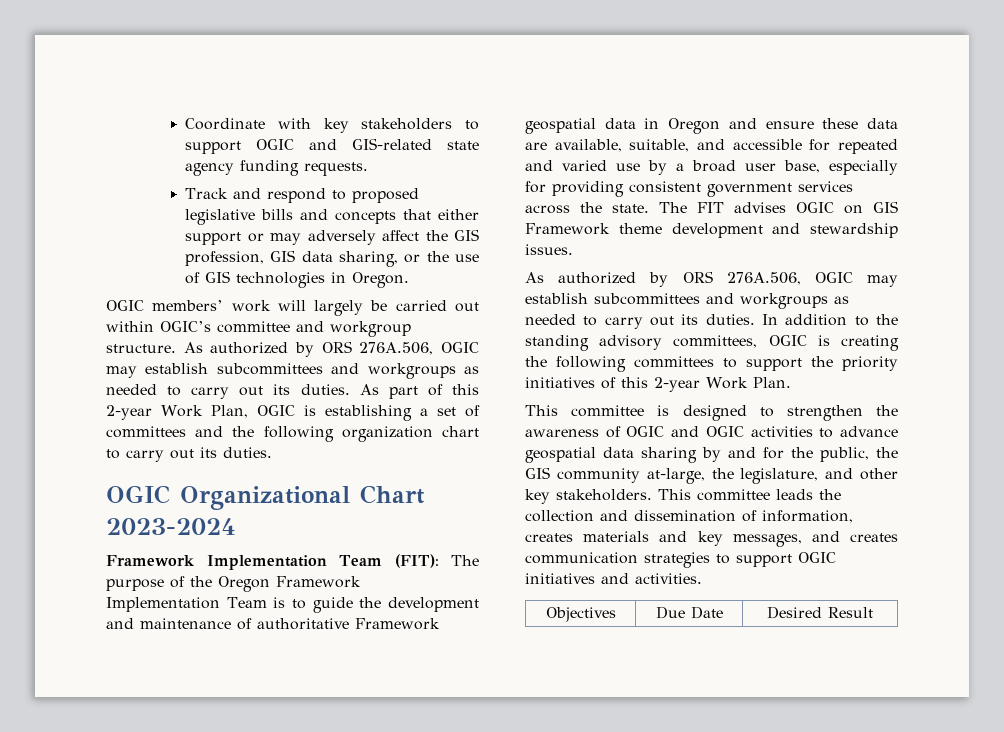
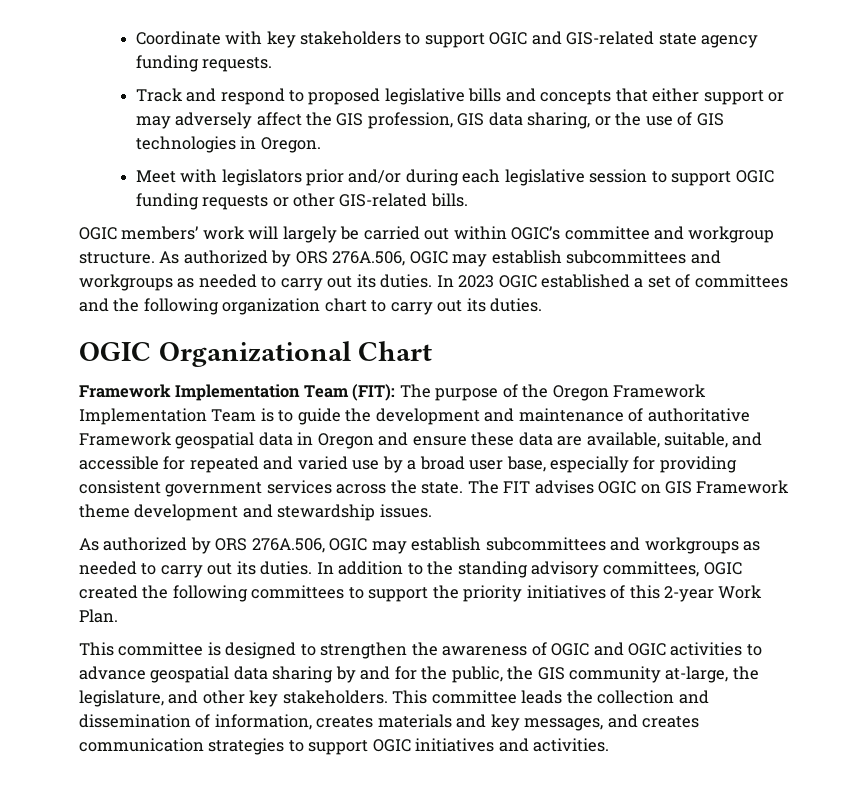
+ Meet with legislators prior and/or during each legislative session to support OGIC funding requests or other GIS-related bills.
- As part of this 2-year Work Plan, OGIC is establishing a set of committees and the following organization chart to carry out its duties.
+ In 2023 OGIC established a set of committees and the following organization chart to carry out its duties.
- OGIC Organizational Chart 2023-2024
+ OGIC Organizational Chart
- In addition to the standing advisory committees, OGIC is creating the following committees to support the priority initiatives of this 2-year Work Plan.
+ In addition to the standing advisory committees, OGIC created the following committees to support the priority initiatives of this 2-year Work Plan.
- Objectives | Due Date | Desired Result

